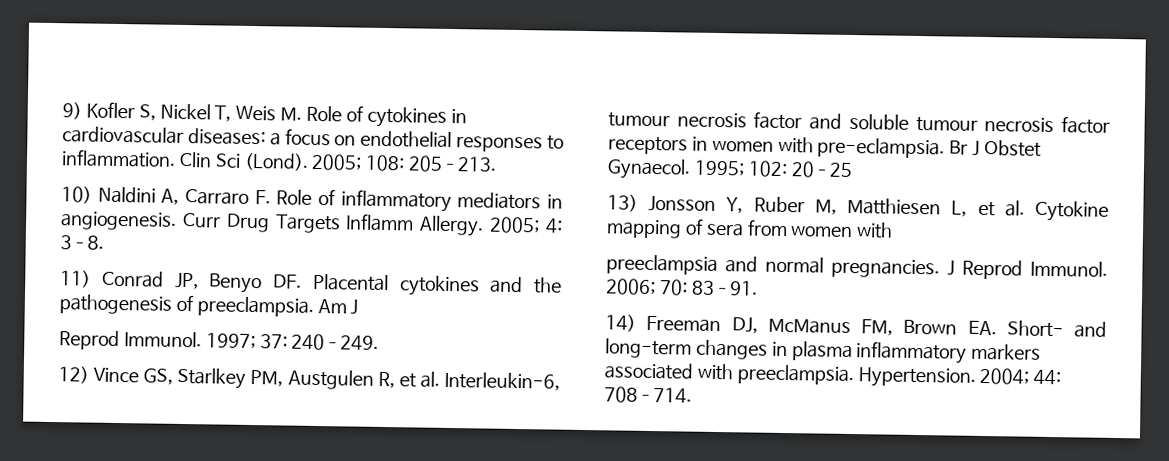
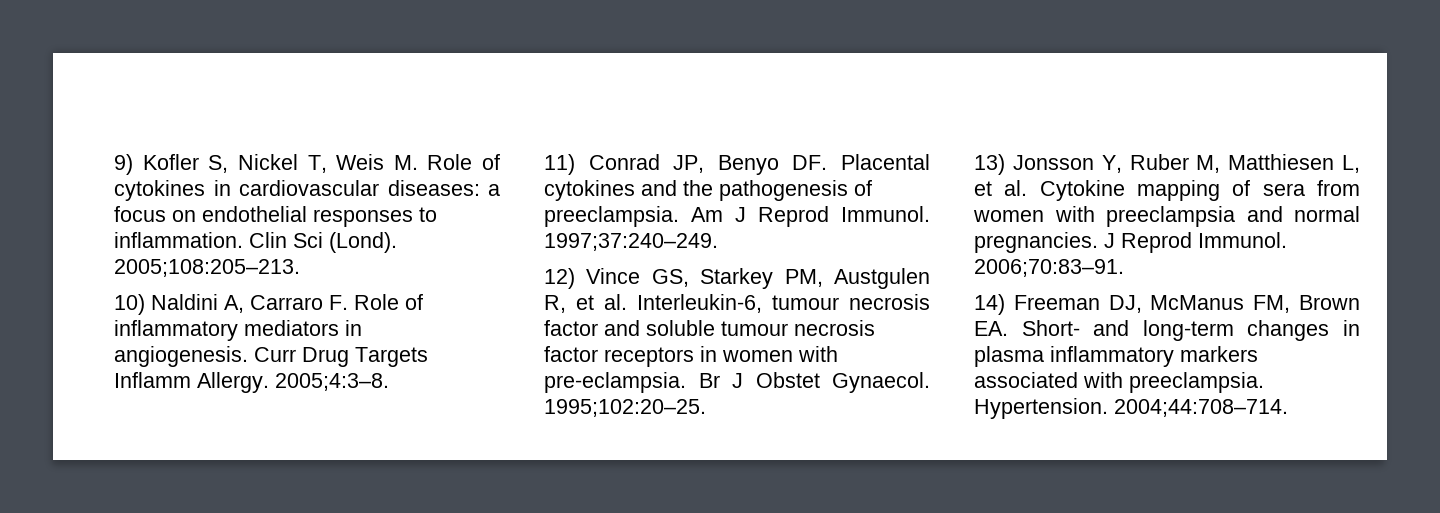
- 2005; 108: 205–213.
+ 2005;108:205–213.
- 2005; 4: 3–8.
+ 2005;4:3–8.
- Am J
- Reprod Immunol. 1997; 37: 240–249.
+ Am J Reprod Immunol. 1997;37:240–249.
- 12) Vince GS, Starlkey PM, Austgulen R, et al. Interleukin-6, tumour necrosis factor and soluble tumour necrosis factor receptors in women with pre-eclampsia.
+ 12) Vince GS, Starkey PM, Austgulen R, et al. Interleukin-6, tumour necrosis factor and soluble tumour necrosis factor receptors in women with pre-eclampsia.
- 1995; 102: 20–25
+ 1995;102:20–25.
- 13) Jonsson Y, Ruber M, Matthiesen L, et al. Cytokine mapping of sera from women with
- preeclampsia and normal pregnancies.
+ 13) Jonsson Y, Ruber M, Matthiesen L, et al. Cytokine mapping of sera from women with preeclampsia and normal pregnancies.
- 2006; 70: 83–91.
+ 2006;70:83–91.
- 2004; 44: 708–714.
+ 2004;44:708–714.

